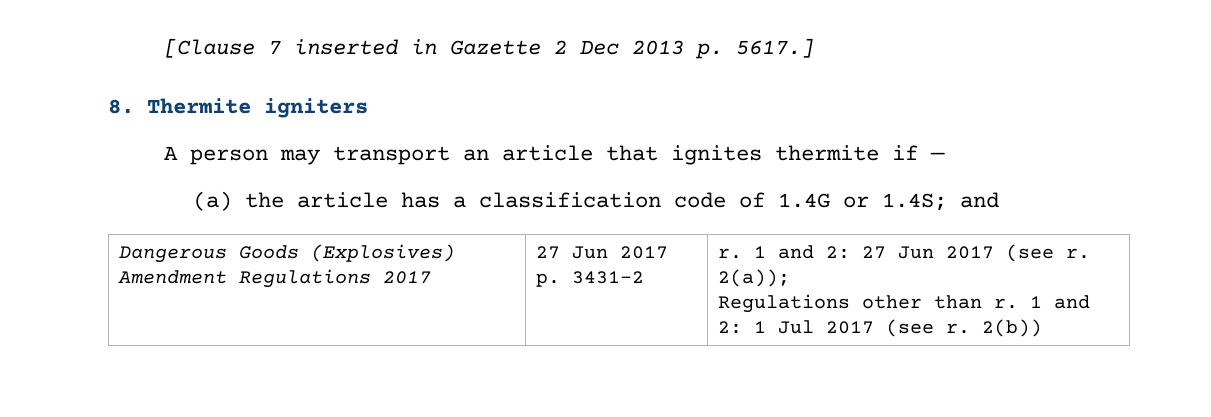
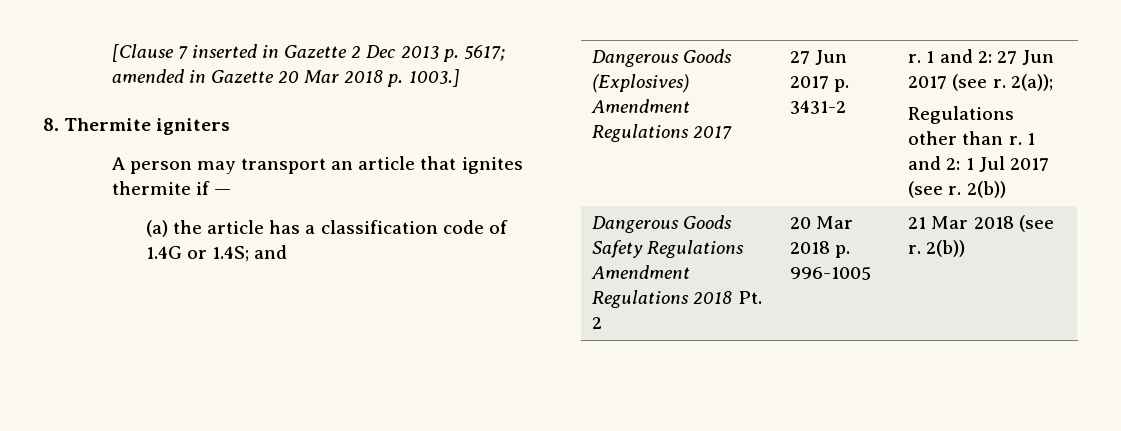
- [Clause 7 inserted in Gazette 2 Dec 2013 p. 5617.]
+ [Clause 7 inserted in Gazette 2 Dec 2013 p. 5617; amended in Gazette 20 Mar 2018 p. 1003.]
+ Dangerous Goods Safety Regulations Amendment Regulations 2018 Pt. 2 | 20 Mar 2018 p. 996-1005 | 21 Mar 2018 (see r. 2(b))

